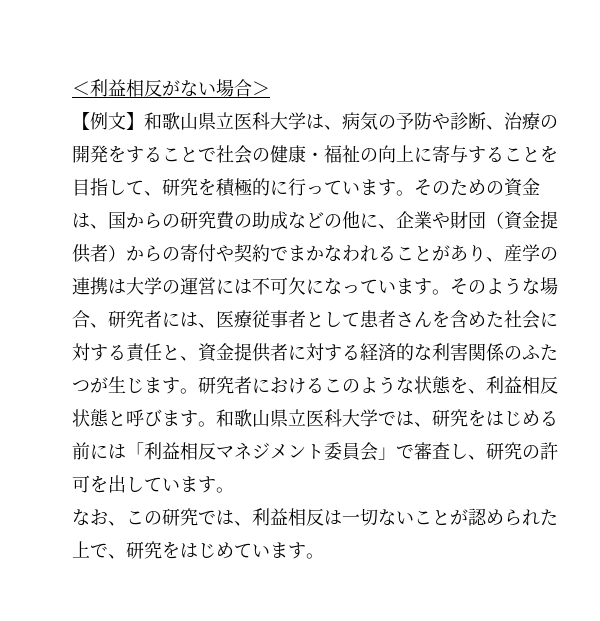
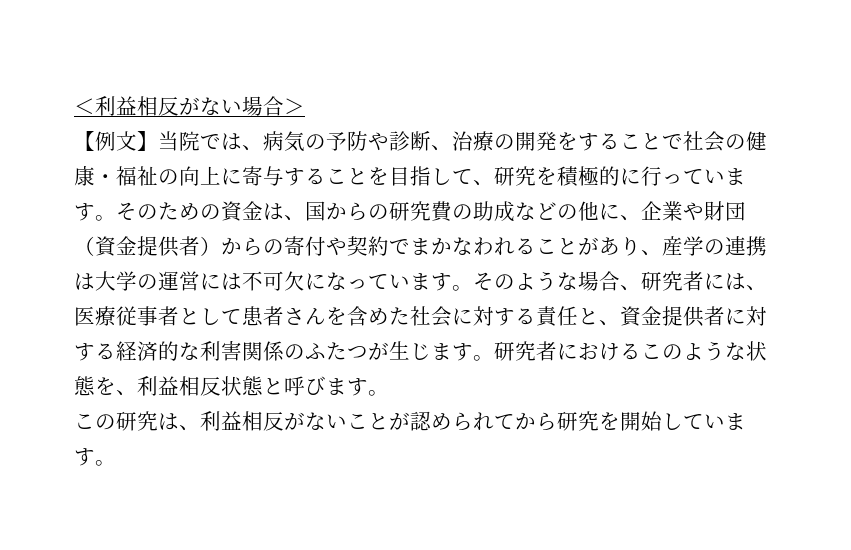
- 【例文】和歌山県立医科大学は、病気の予防や診断、治療の開発をすることで社会の健康・福祉の向上に寄与することを目指して、研究を積極的に行っています。
+ 【例文】当院では、病気の予防や診断、治療の開発をすることで社会の健康・福祉の向上に寄与することを目指して、研究を積極的に行っています。
- 研究者におけるこのような状態を、利益相反状態と呼びます。和歌山県立医科大学では、研究をはじめる前には「利益相反マネジメント委員会」で審査し、研究の許可を出しています。
- なお、この研究では、利益相反は一切ないことが認められた上で、研究をはじめています。
+ 研究者におけるこのような状態を、利益相反状態と呼びます。
+ この研究は、利益相反がないことが認められてから研究を開始しています。

